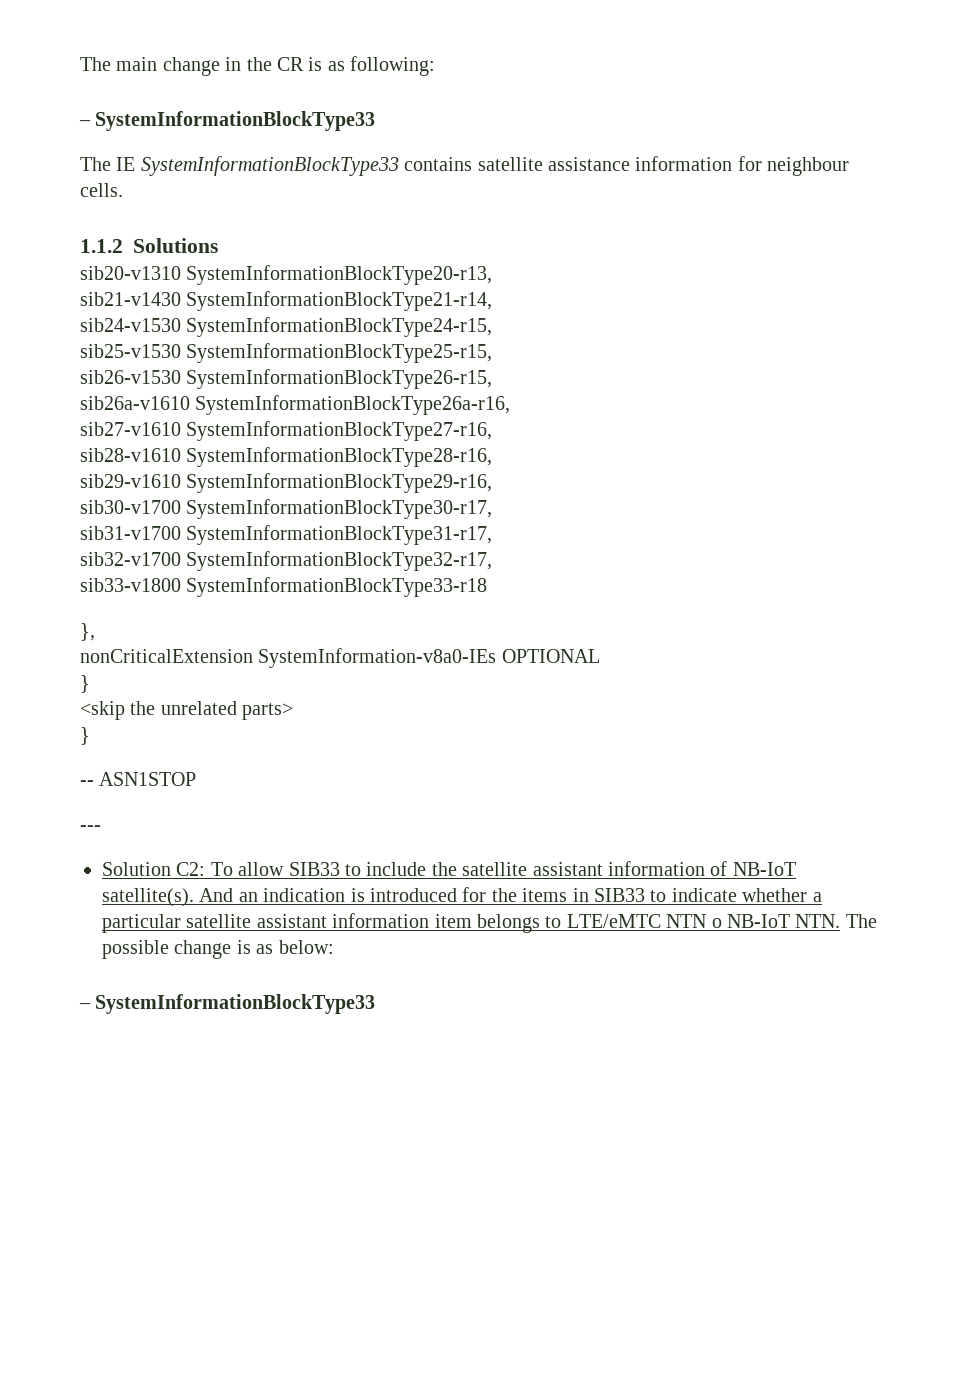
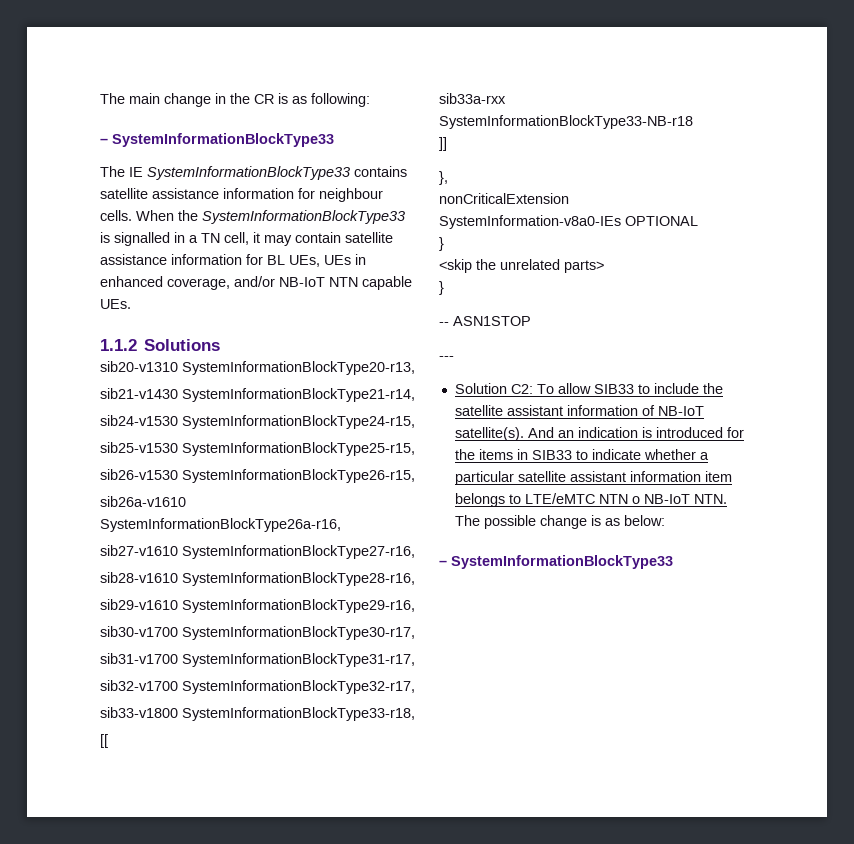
+ When the SystemInformationBlockType33 is signalled in a TN cell, it may contain satellite assistance information for BL UEs, UEs in enhanced coverage, and/or NB-IoT NTN capable UEs.
- sib33-v1800 SystemInformationBlockType33-r18
+ sib33-v1800 SystemInformationBlockType33-r18,
+ [[
+ sib33a-rxx SystemInformationBlockType33-NB-r18
+ ]]

